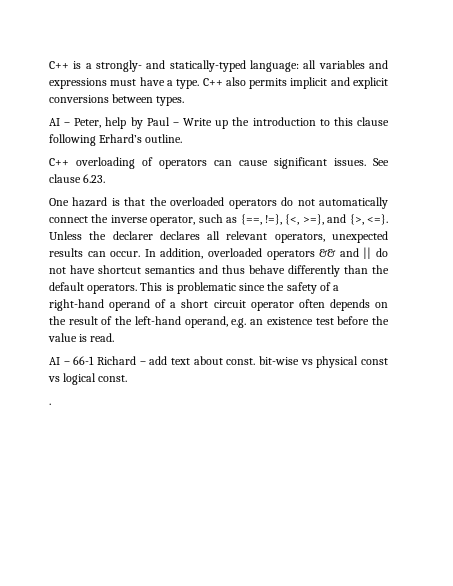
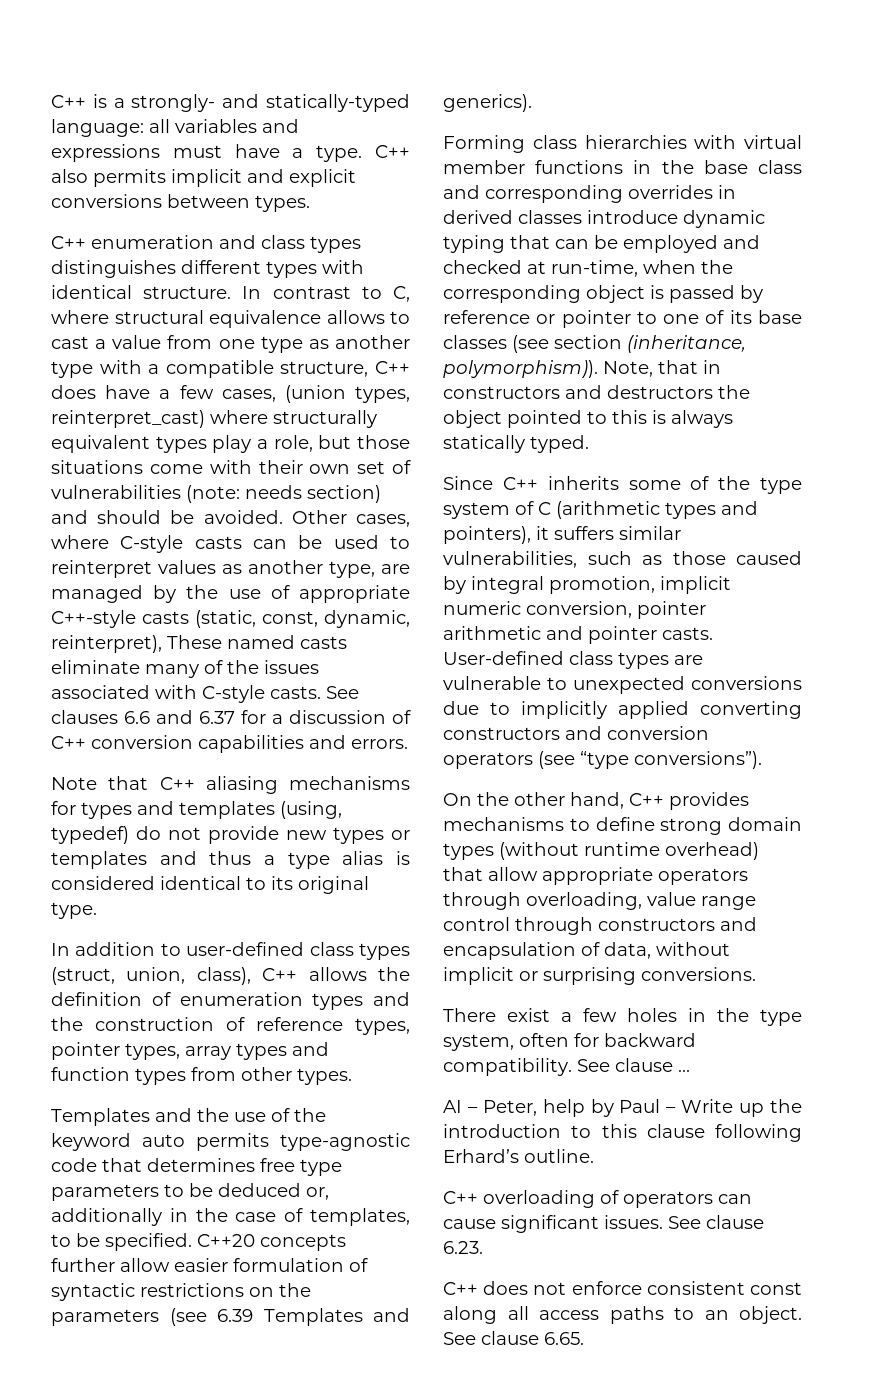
+ C++ enumeration and class types distinguishes different types with identical structure. In contrast to C, where structural equivalence allows to cast a value from one type as another type with a compatible structure, C++ does have a few cases, (union types, reinterpret_cast) where structurally equivalent types play a role, but those situations come with their own set of vulnerabilities (note: needs section) and should be avoided. Other cases, where C-style casts can be used to reinterpret values as another type, are managed by the use of appropriate C++-style casts (static, const, dynamic, reinterpret), These named casts eliminate many of the issues associated with C-style casts. See clauses 6.6 and 6.37 for a discussion of C++ conversion capabilities and errors.
+ Note that C++ aliasing mechanisms for types and templates (using, typedef) do not provide new types or templates and thus a type alias is considered identical to its original type.
+ In addition to user-defined class types (struct, union, class), C++ allows the definition of enumeration types and the construction of reference types, pointer types, array types and function types from other types.
+ Templates and the use of the keyword auto permits type-agnostic code that determines free type parameters to be deduced or, additionally in the case of templates, to be specified. C++20 concepts further allow easier formulation of syntactic restrictions on the parameters (see 6.39 Templates and generics).
+ Forming class hierarchies with virtual member functions in the base class and corresponding overrides in derived classes introduce dynamic typing that can be employed and checked at run-time, when the corresponding object is passed by reference or pointer to one of its base classes (see section (inheritance, polymorphism)). Note, that in constructors and destructors the object pointed to this is always statically typed.
+ Since C++ inherits some of the type system of C (arithmetic types and pointers), it suffers similar vulnerabilities, such as those caused by integral promotion, implicit numeric conversion, pointer arithmetic and pointer casts. User-defined class types are vulnerable to unexpected conversions due to implicitly applied converting constructors and conversion operators (see “type conversions”).
+ On the other hand, C++ provides mechanisms to define strong domain types (without runtime overhead) that allow appropriate operators through overloading, value range control through constructors and encapsulation of data, without implicit or surprising conversions.
+ There exist a few holes in the type system, often for backward compatibility. See clause …
- One hazard is that the overloaded operators do not automatically connect the inverse operator, such as {==, !=}, {<, >=}, and {>, <=}. Unless the declarer declares all relevant operators, unexpected results can occur. In addition, overloaded operators && and || do not have shortcut semantics and thus behave differently than the default operators. This is problematic since the safety of a right-hand operand of a short circuit operator often depends on the result of the left-hand operand, e.g. an existence test before the value is read.
- AI – 66-1 Richard – add text about const. bit-wise vs physical const vs logical const.
- .
+ C++ does not enforce consistent const along all access paths to an object. See clause 6.65.

